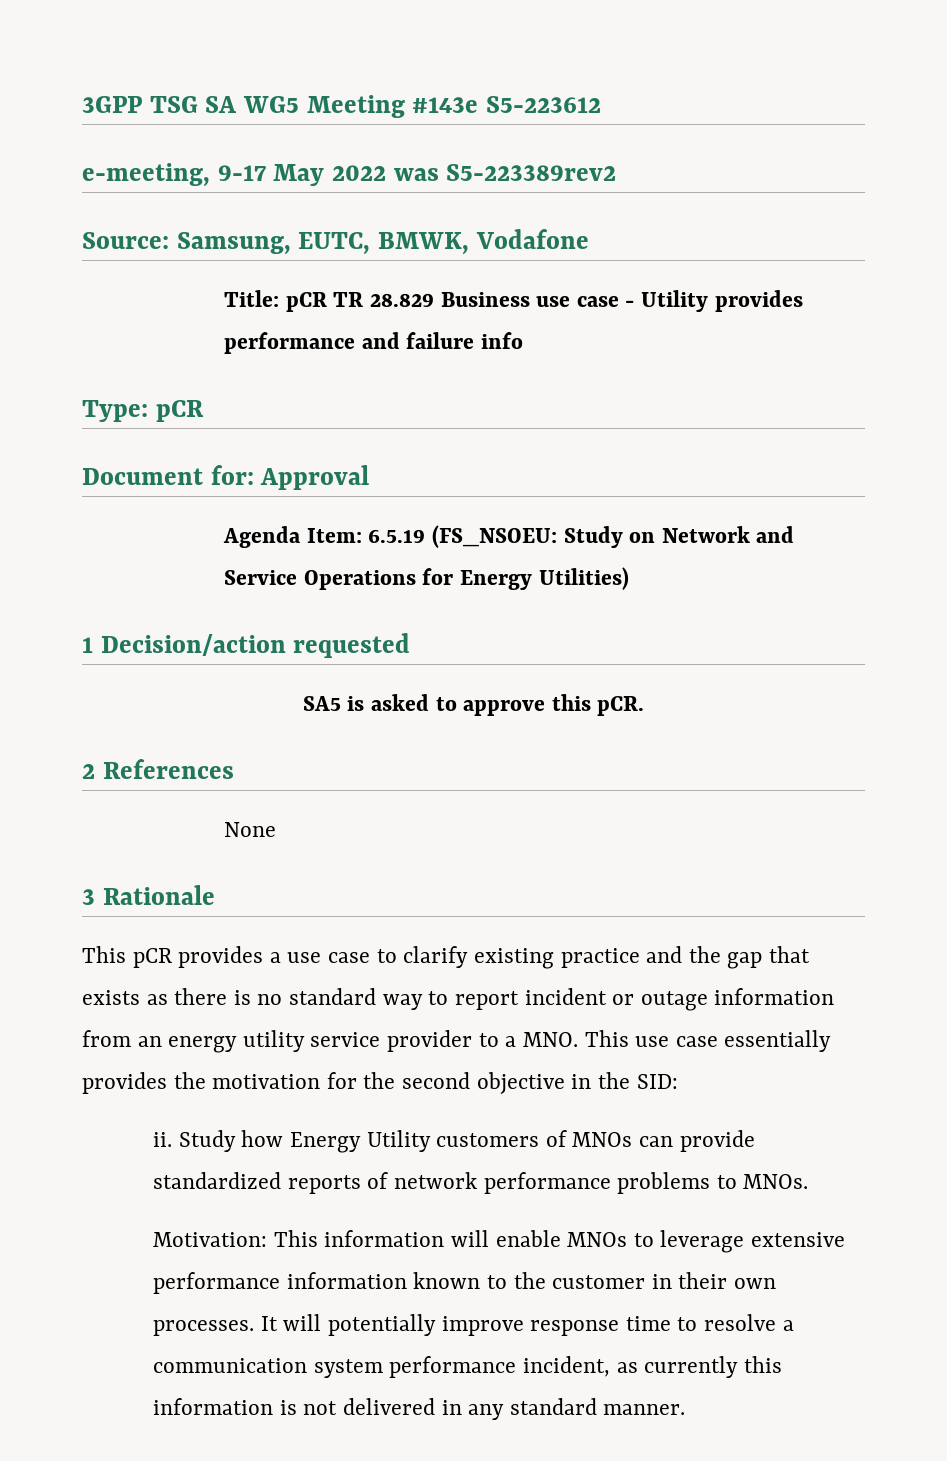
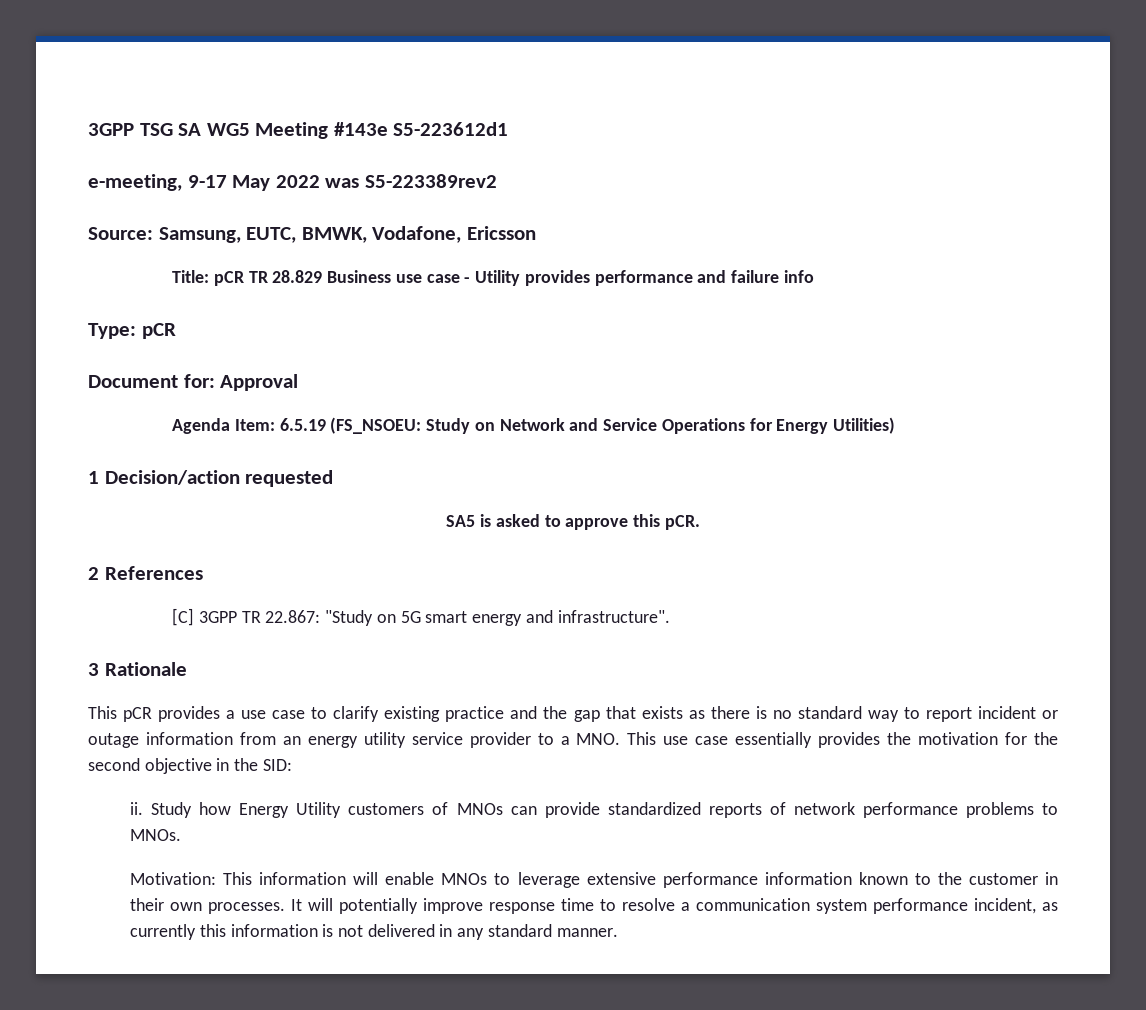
- 3GPP TSG SA WG5 Meeting #143e S5-223612
+ 3GPP TSG SA WG5 Meeting #143e S5-223612d1
- Source: Samsung, EUTC, BMWK, Vodafone
+ Source: Samsung, EUTC, BMWK, Vodafone, Ericsson
- None
+ [C] 3GPP TR 22.867: "Study on 5G smart energy and infrastructure".

